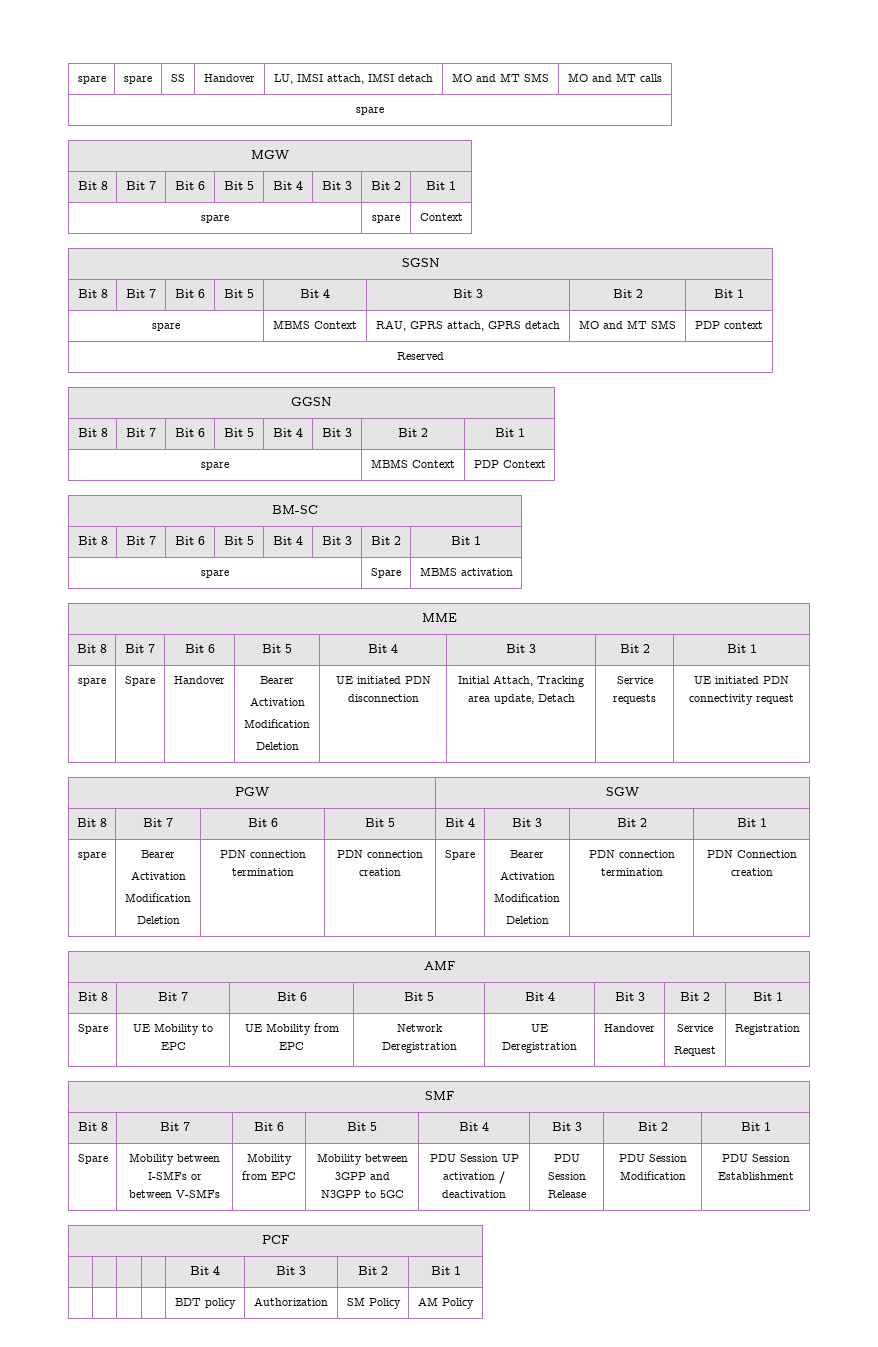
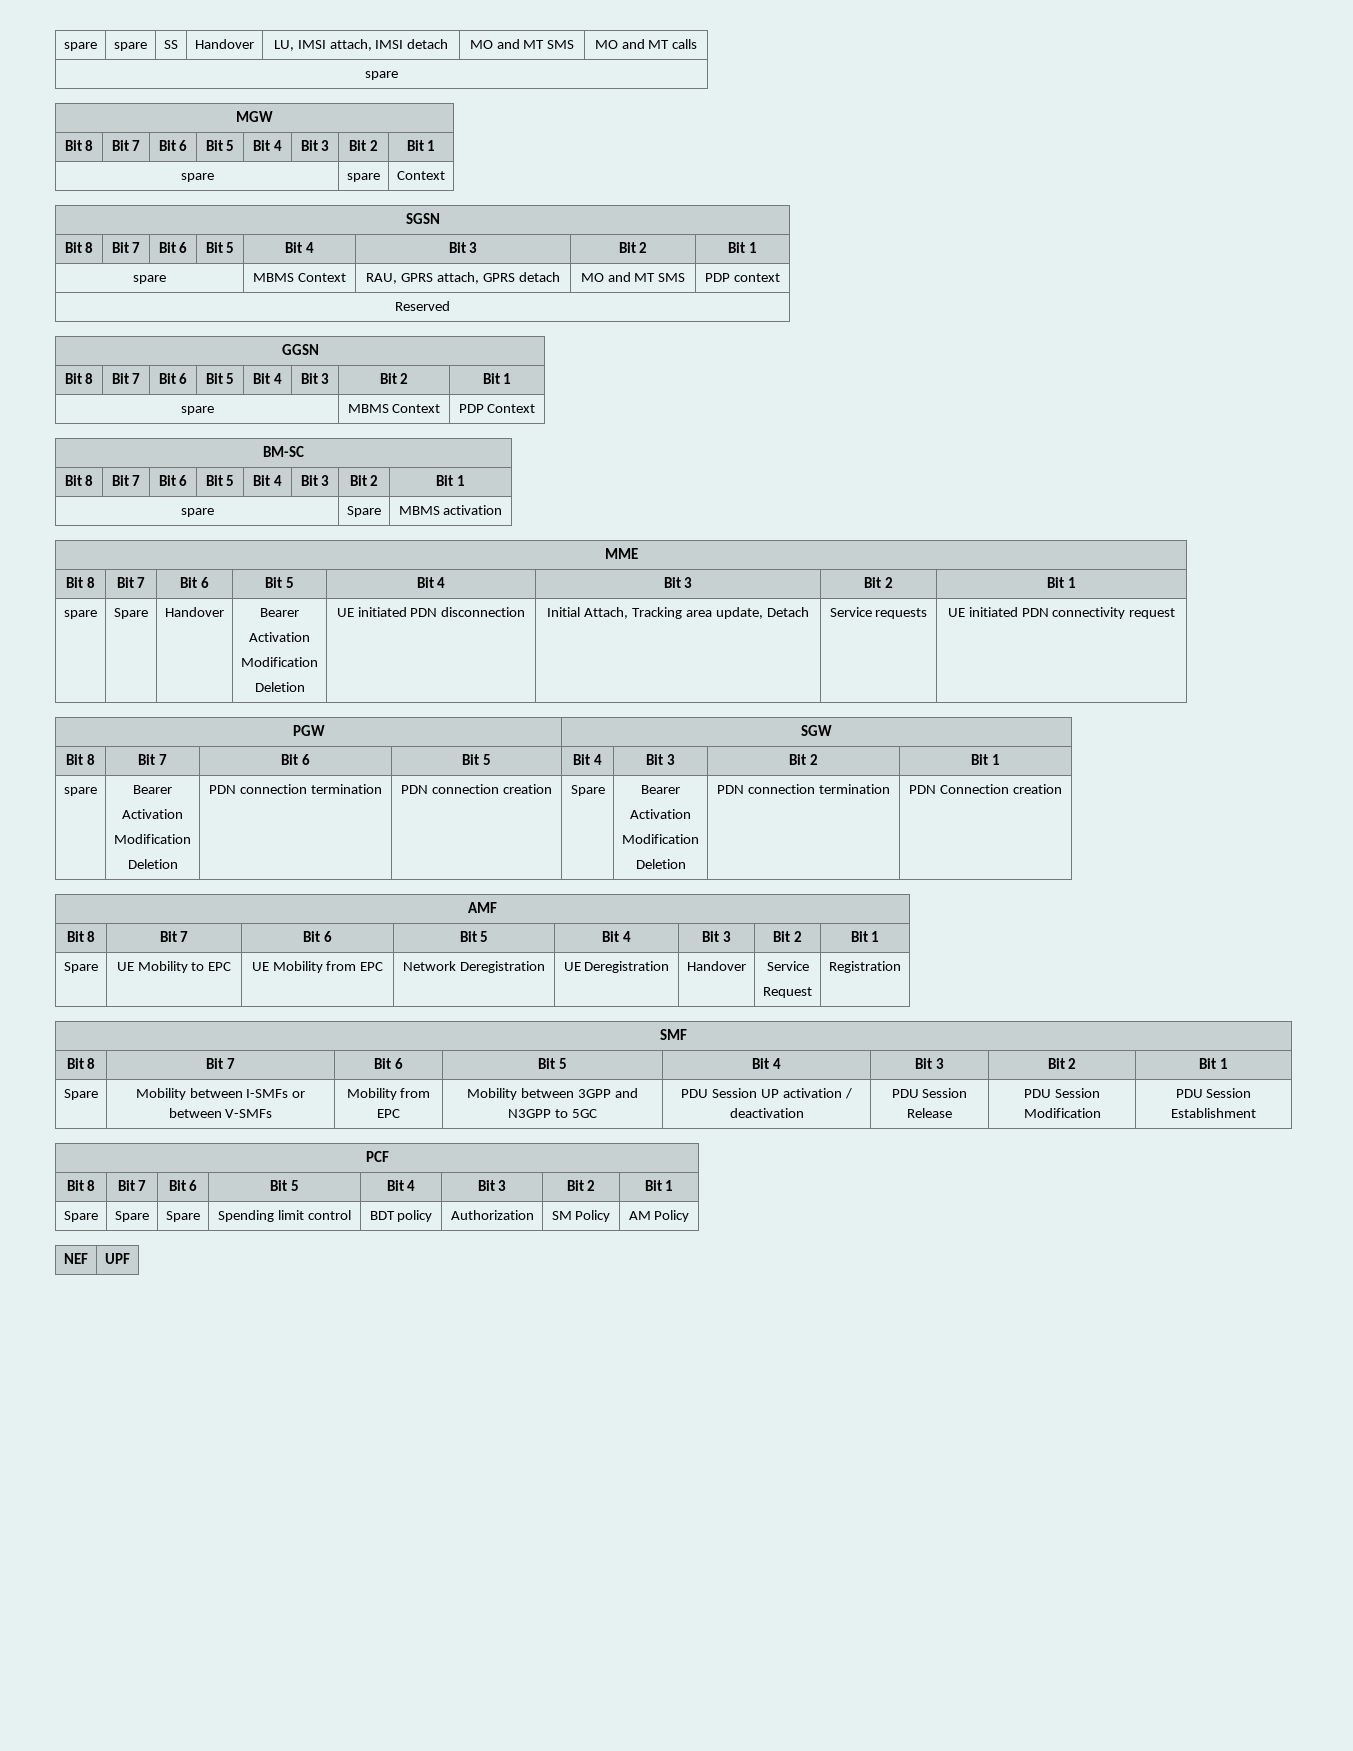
  PCF
- | | | | Bit 4 | Bit 3 | Bit 2 | Bit 1
- | | | | BDT policy | Authorization | SM Policy | AM Policy
+ Bit 8 | Bit 7 | Bit 6 | Bit 5 | Bit 4 | Bit 3 | Bit 2 | Bit 1
+ Spare | Spare | Spare | Spending limit control | BDT policy | Authorization | SM Policy | AM Policy
+ NEF | UPF

